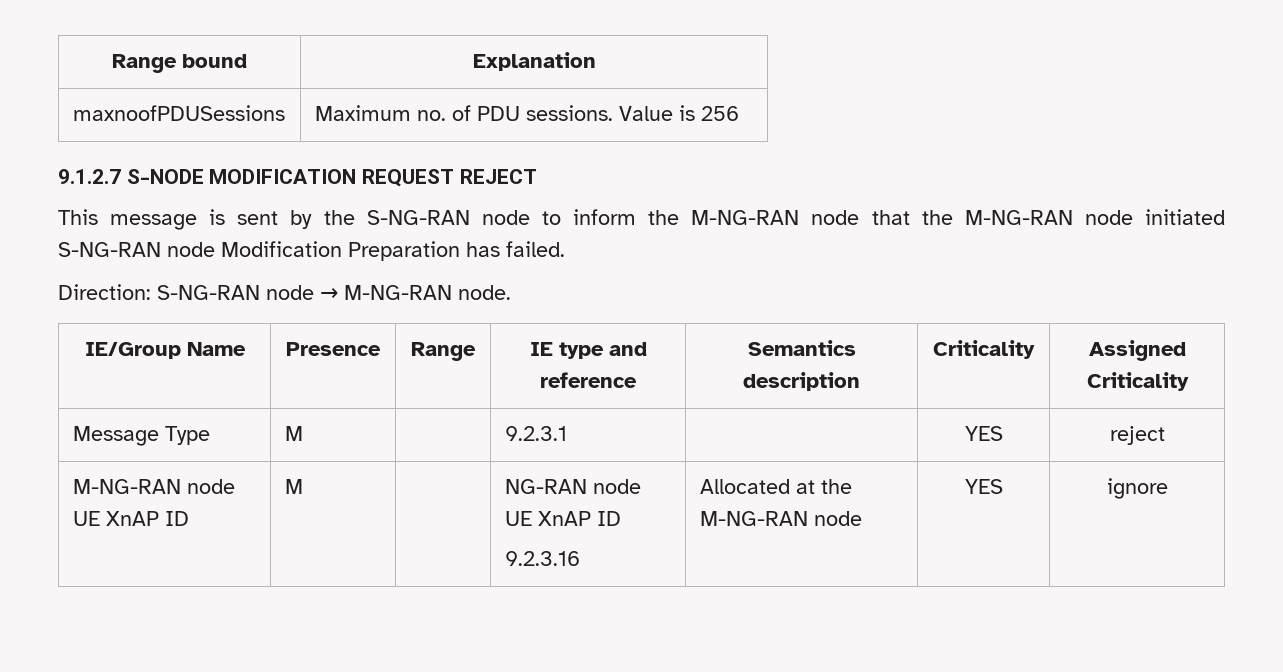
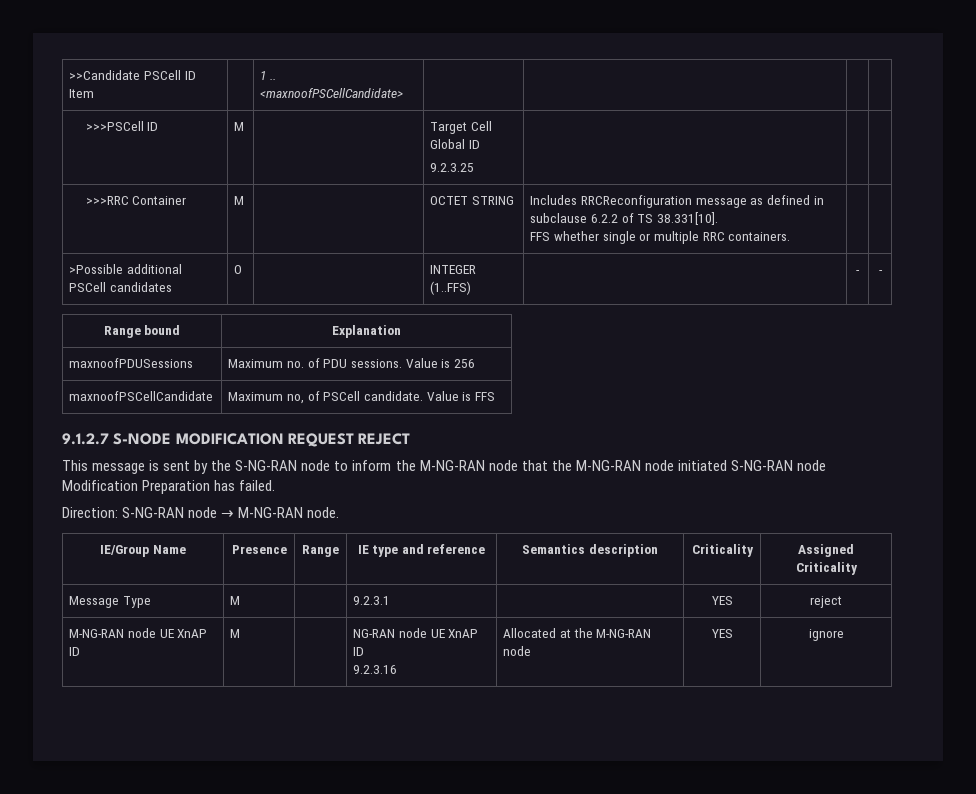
+ >>Candidate PSCell ID Item | | 1 .. <maxnoofPSCellCandidate> | | | |
+ >>>PSCell ID | M | | Target Cell Global ID
+ 9.2.3.25 | | |
+ >>>RRC Container | M | | OCTET STRING | Includes RRCReconfiguration message as defined in subclause 6.2.2 of TS 38.331[10].
+ FFS whether single or multiple RRC containers. | |
+ >Possible additional PSCell candidates | O | | INTEGER (1..FFS) | | - | -
+ maxnoofPSCellCandidate | Maximum no, of PSCell candidate. Value is FFS

